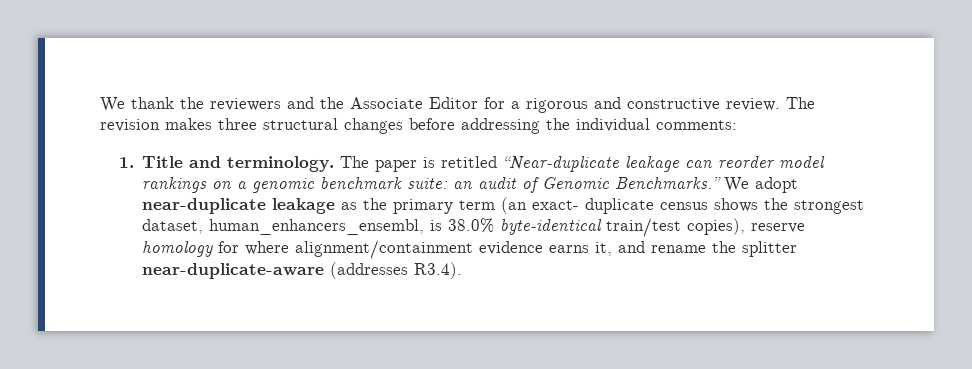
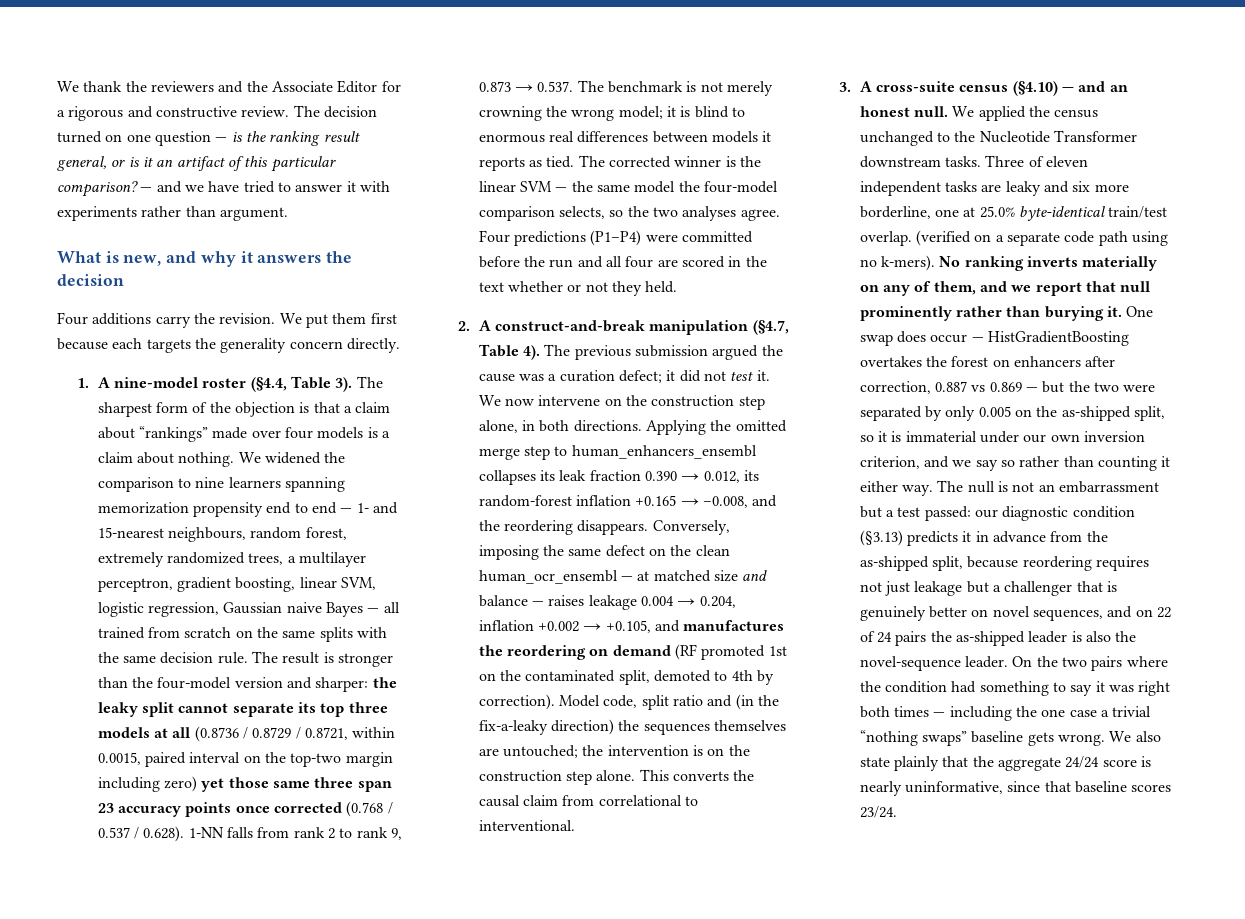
- The revision makes three structural changes before addressing the individual comments:
- 1. Title and terminology. The paper is retitled “Near-duplicate leakage can reorder model rankings on a genomic benchmark suite: an audit of Genomic Benchmarks.” We adopt near-duplicate leakage as the primary term (an exact- duplicate census shows the strongest dataset, human_enhancers_ensembl, is 38.0% byte-identical train/test copies), reserve homology for where alignment/containment evidence earns it, and rename the splitter near-duplicate-aware (addresses R3.4).
+ The decision turned on one question — is the ranking result general, or is it an artifact of this particular comparison? — and we have tried to answer it with experiments rather than argument.
+ What is new, and why it answers the decision
+ Four additions carry the revision. We put them first because each targets the generality concern directly.
+ 1. A nine-model roster (§4.4, Table 3). The sharpest form of the objection is that a claim about “rankings” made over four models is a claim about nothing. We widened the comparison to nine learners spanning memorization propensity end to end — 1- and 15-nearest neighbours, random forest, extremely randomized trees, a multilayer perceptron, gradient boosting, linear SVM, logistic regression, Gaussian naive Bayes — all trained from scratch on the same splits with the same decision rule. The result is stronger than the four-model version and sharper: the leaky split cannot separate its top three models at all (0.8736 / 0.8729 / 0.8721, within 0.0015, paired interval on the top-two margin including zero) yet those same three span 23 accuracy points once corrected (0.768 / 0.537 / 0.628). 1-NN falls from rank 2 to rank 9, 0.873 → 0.537. The benchmark is not merely crowning the wrong model; it is blind to enormous real differences between models it reports as tied. The corrected winner is the linear SVM — the same model the four-model comparison selects, so the two analyses agree. Four predictions (P1–P4) were committed before the run and all four are scored in the text whether or not they held.
+ 2. A construct-and-break manipulation (§4.7, Table 4). The previous submission argued the cause was a curation defect; it did not test it. We now intervene on the construction step alone, in both directions. Applying the omitted merge step to human_enhancers_ensembl collapses its leak fraction 0.390 → 0.012, its random-forest inflation +0.165 → −0.008, and the reordering disappears. Conversely, imposing the same defect on the clean human_ocr_ensembl — at matched size and balance — raises leakage 0.004 → 0.204, inflation +0.002 → +0.105, and manufactures the reordering on demand (RF promoted 1st on the contaminated split, demoted to 4th by correction). Model code, split ratio and (in the fix-a-leaky direction) the sequences themselves are untouched; the intervention is on the construction step alone. This converts the causal claim from correlational to interventional.
+ 3. A cross-suite census (§4.10) — and an honest null. We applied the census unchanged to the Nucleotide Transformer downstream tasks. Three of eleven independent tasks are leaky and six more borderline, one at 25.0% byte-identical train/test overlap. (verified on a separate code path using no k-mers). No ranking inverts materially on any of them, and we report that null prominently rather than burying it. One swap does occur — HistGradientBoosting overtakes the forest on enhancers after correction, 0.887 vs 0.869 — but the two were separated by only 0.005 on the as-shipped split, so it is immaterial under our own inversion criterion, and we say so rather than counting it either way. The null is not an embarrassment but a test passed: our diagnostic condition (§3.13) predicts it in advance from the as-shipped split, because reordering requires not just leakage but a challenger that is genuinely better on novel sequences, and on 22 of 24 pairs the as-shipped leader is also the novel-sequence leader. On the two pairs where the condition had something to say it was right both times — including the one case a trivial “nothing swaps” baseline gets wrong. We also state plainly that the aggregate 24/24 score is nearly uninformative, since that baseline scores 23/24.

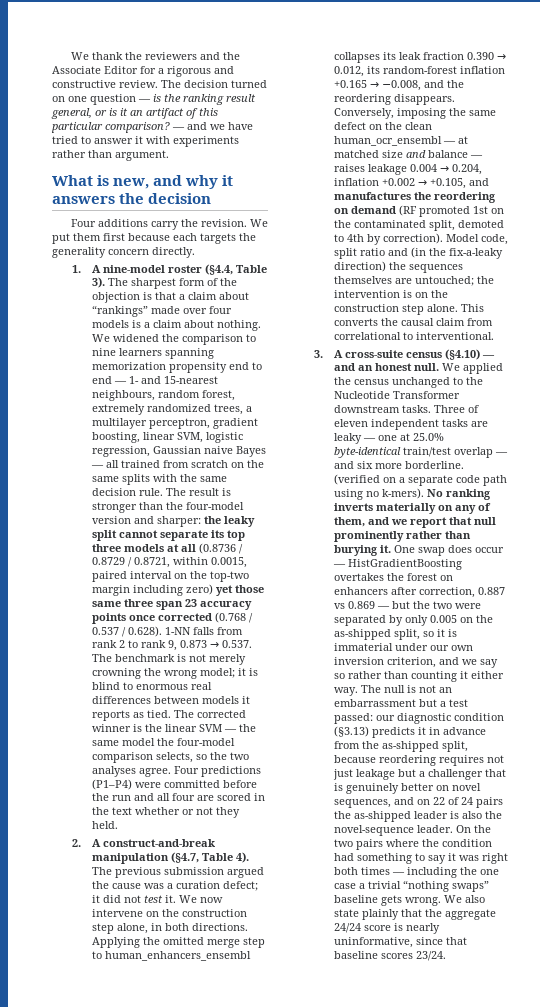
- Three of eleven independent tasks are leaky and six more borderline, one at 25.0% byte-identical train/test overlap.
+ Three of eleven independent tasks are leaky — one at 25.0% byte-identical train/test overlap — and six more borderline.

